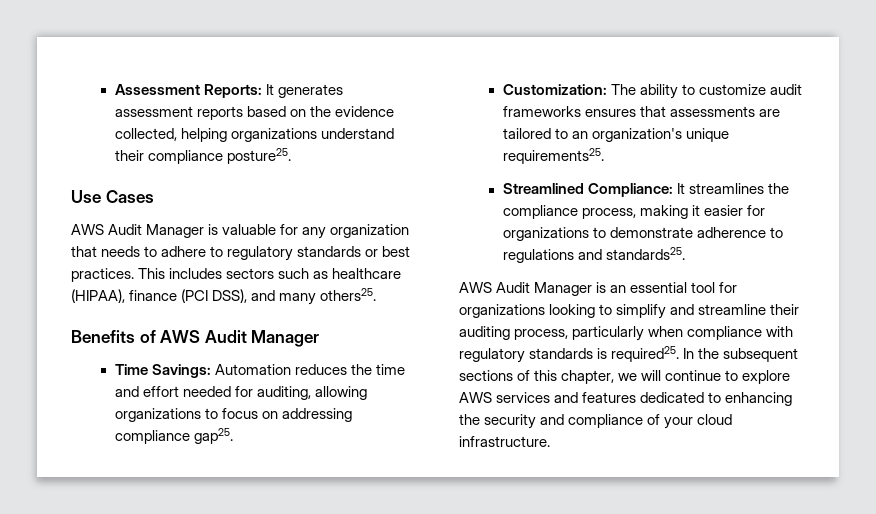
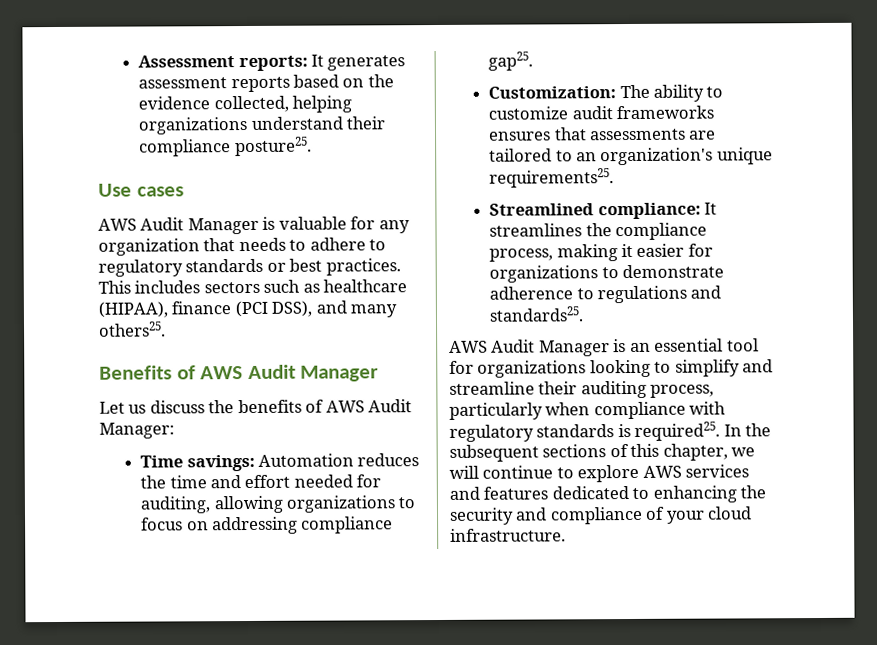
- Assessment Reports: It generates assessment reports based on the evidence collected, helping organizations understand their compliance posture25.
+ Assessment reports: It generates assessment reports based on the evidence collected, helping organizations understand their compliance posture25.
- Use Cases
+ Use cases
+ Let us discuss the benefits of AWS Audit Manager:
- Time Savings: Automation reduces the time and effort needed for auditing, allowing organizations to focus on addressing compliance gap25.
+ Time savings: Automation reduces the time and effort needed for auditing, allowing organizations to focus on addressing compliance gap25.
- Streamlined Compliance: It streamlines the compliance process, making it easier for organizations to demonstrate adherence to regulations and standards25.
+ Streamlined compliance: It streamlines the compliance process, making it easier for organizations to demonstrate adherence to regulations and standards25.

